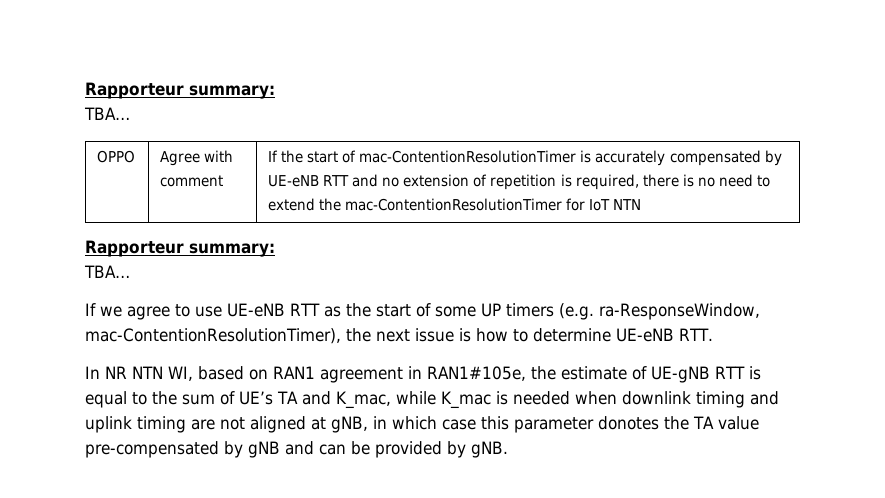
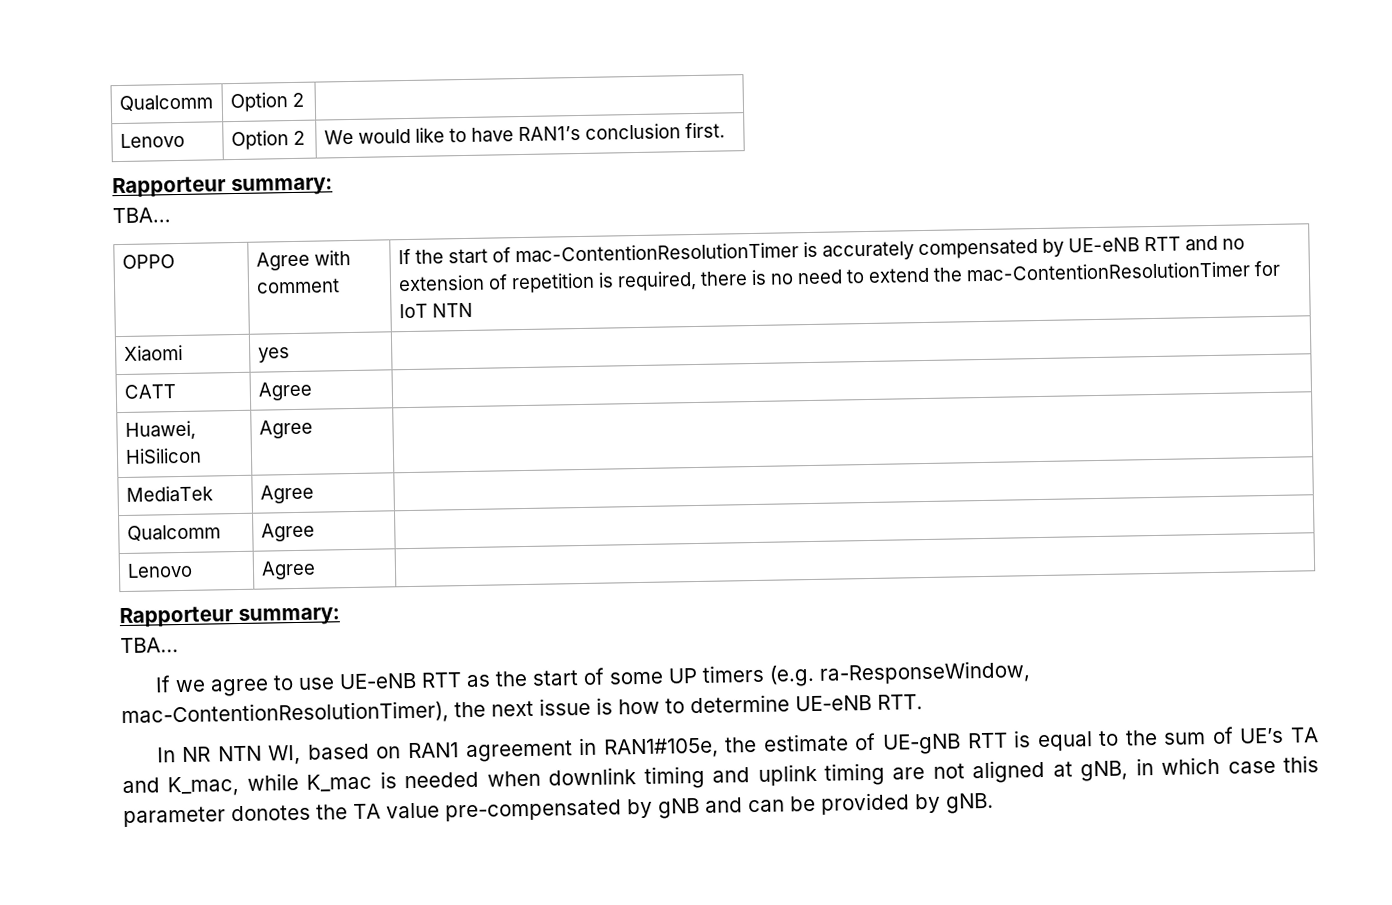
+ Qualcomm | Option 2 |
+ Lenovo | Option 2 | We would like to have RAN1’s conclusion first.
+ Xiaomi | yes |
+ CATT | Agree |
+ Huawei, HiSilicon | Agree |
+ MediaTek | Agree |
+ Qualcomm | Agree |
+ Lenovo | Agree |

